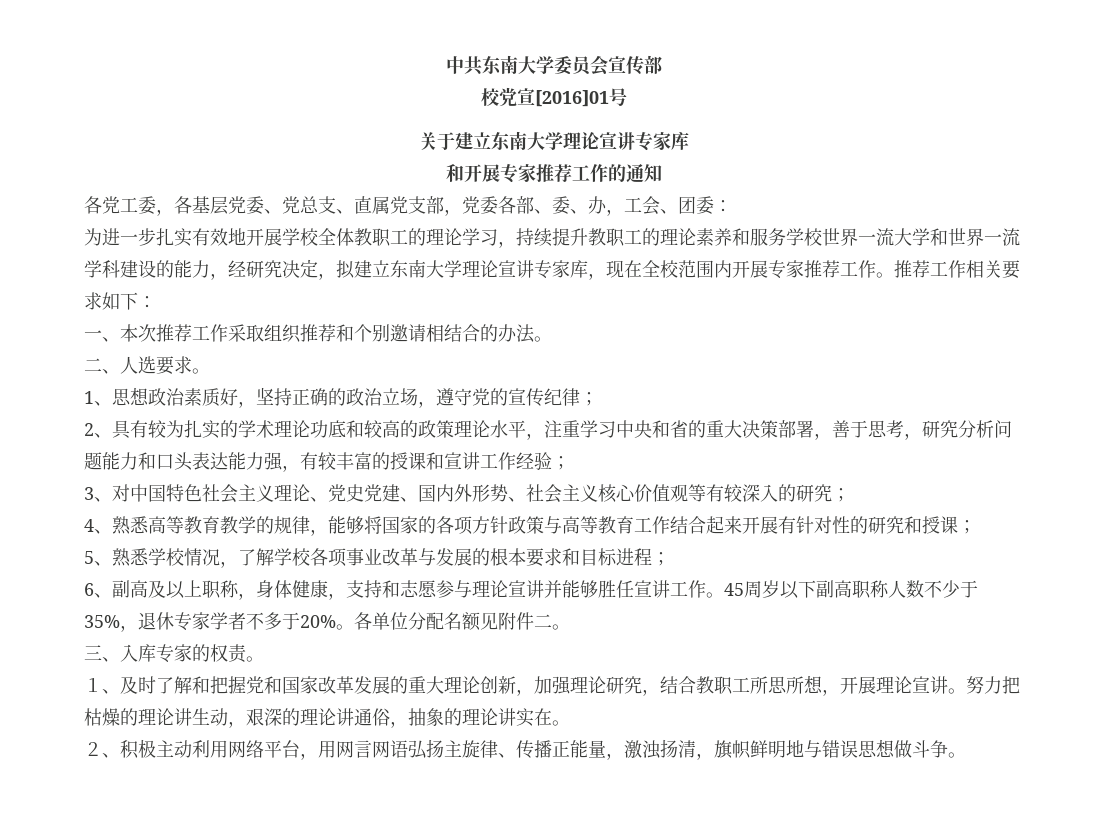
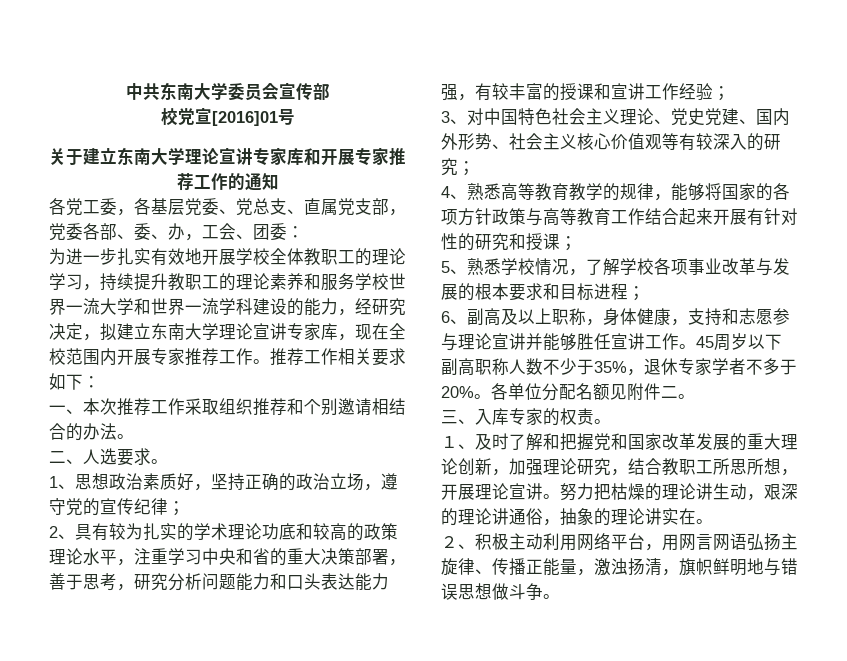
- 关于建立东南大学理论宣讲专家库
- 和开展专家推荐工作的通知
+ 关于建立东南大学理论宣讲专家库和开展专家推荐工作的通知

